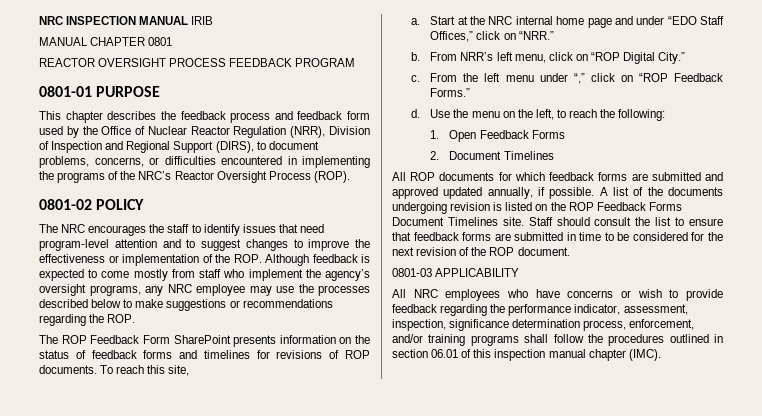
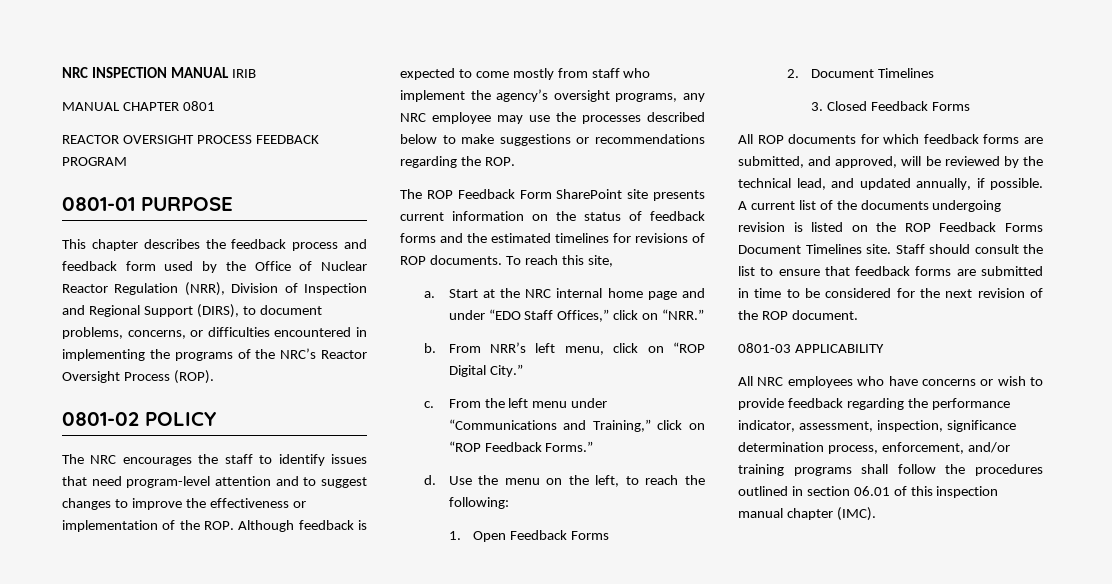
- The ROP Feedback Form SharePoint presents information on the status of feedback forms and timelines for revisions of ROP documents.
+ The ROP Feedback Form SharePoint site presents current information on the status of feedback forms and the estimated timelines for revisions of ROP documents.
- From the left menu under “,” click on “ROP Feedback Forms.”
+ From the left menu under “Communications and Training,” click on “ROP Feedback Forms.”
+ 3. Closed Feedback Forms
- All ROP documents for which feedback forms are submitted and approved updated annually, if possible.
+ All ROP documents for which feedback forms are submitted, and approved, will be reviewed by the technical lead, and updated annually, if possible.
- A list of the documents undergoing revision is listed on the ROP Feedback Forms Document Timelines site.
+ A current list of the documents undergoing revision is listed on the ROP Feedback Forms Document Timelines site.

